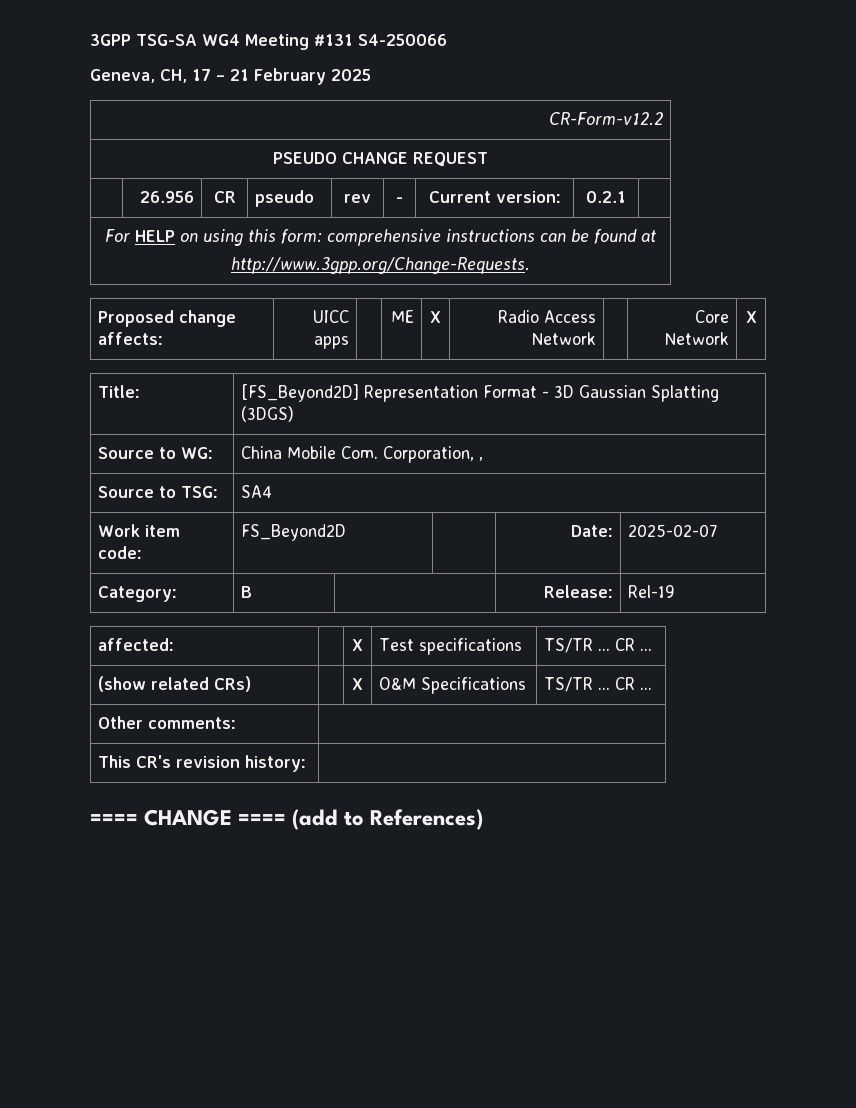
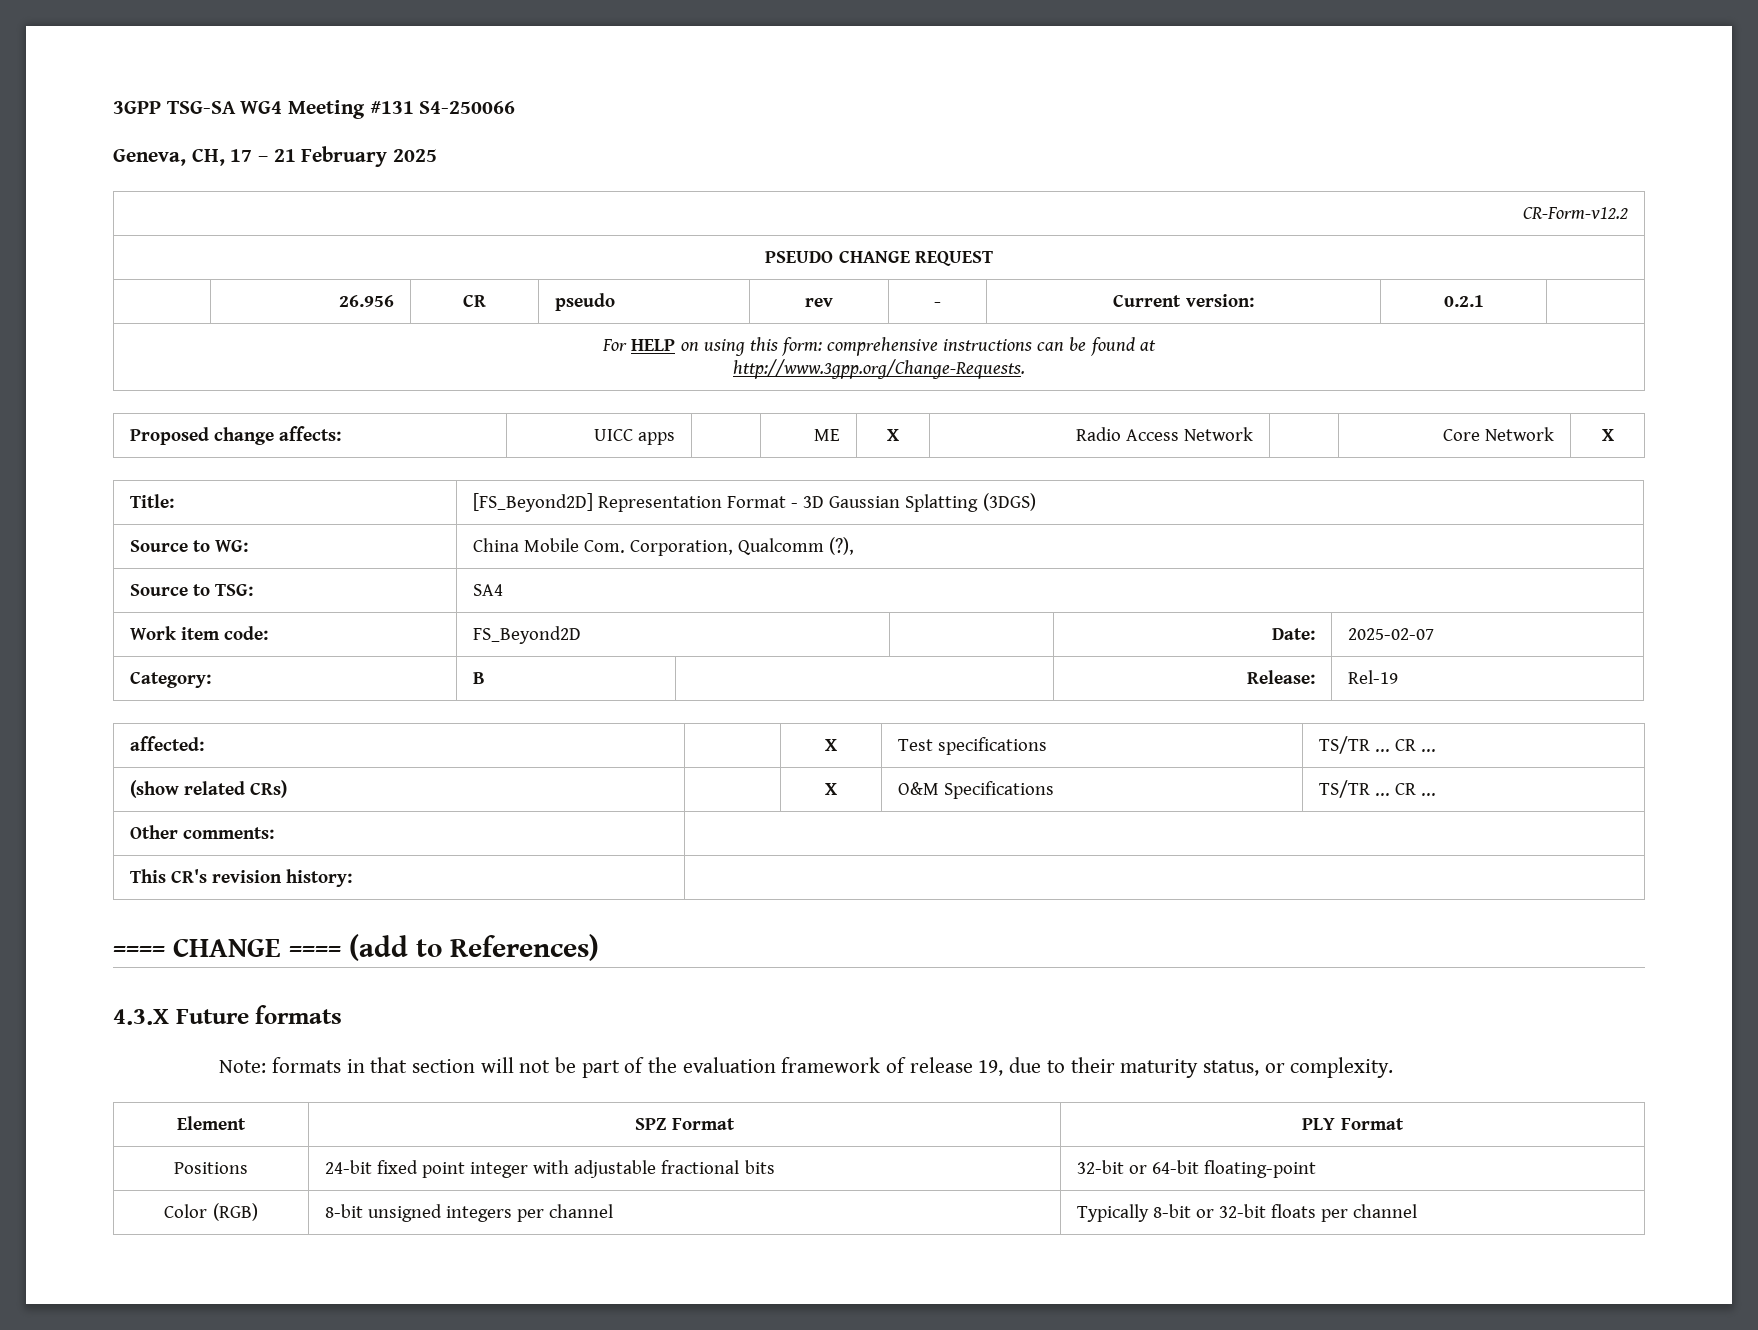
- Source to WG: | China Mobile Com. Corporation, ,
+ Source to WG: | China Mobile Com. Corporation, Qualcomm (?),
+ 4.3.X Future formats
+ Note: formats in that section will not be part of the evaluation framework of release 19, due to their maturity status, or complexity.
+ Element | SPZ Format | PLY Format
+ Positions | 24-bit fixed point integer with adjustable fractional bits | 32-bit or 64-bit floating-point
+ Color (RGB) | 8-bit unsigned integers per channel | Typically 8-bit or 32-bit floats per channel

